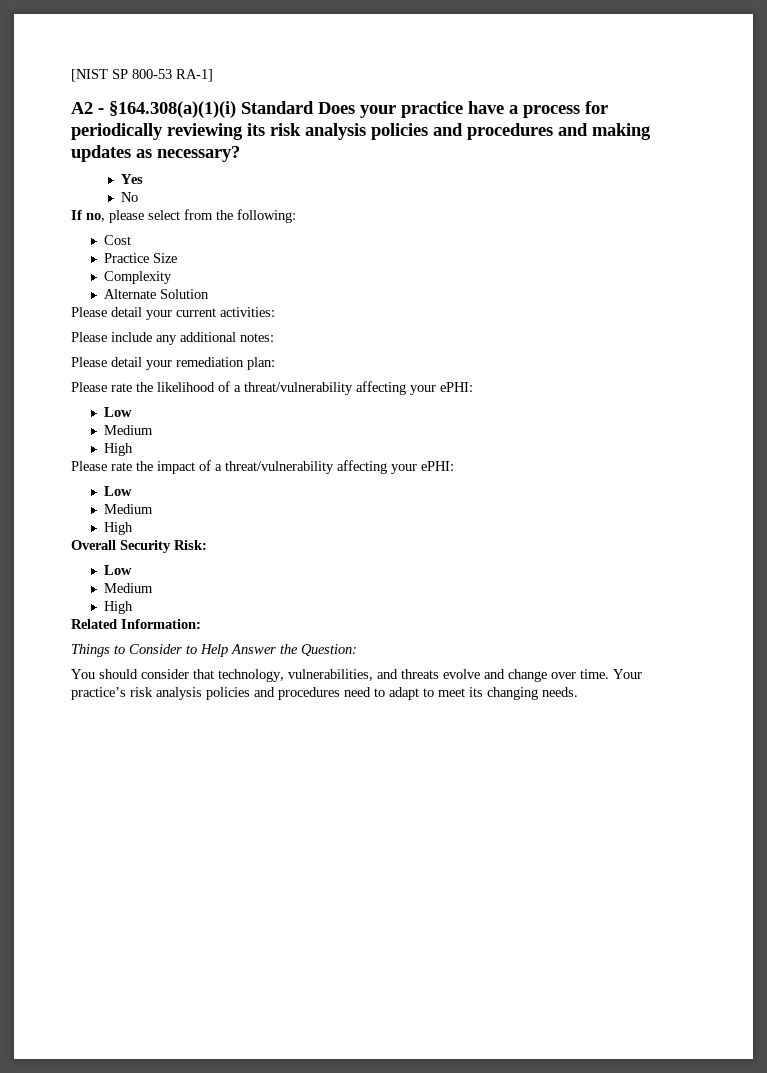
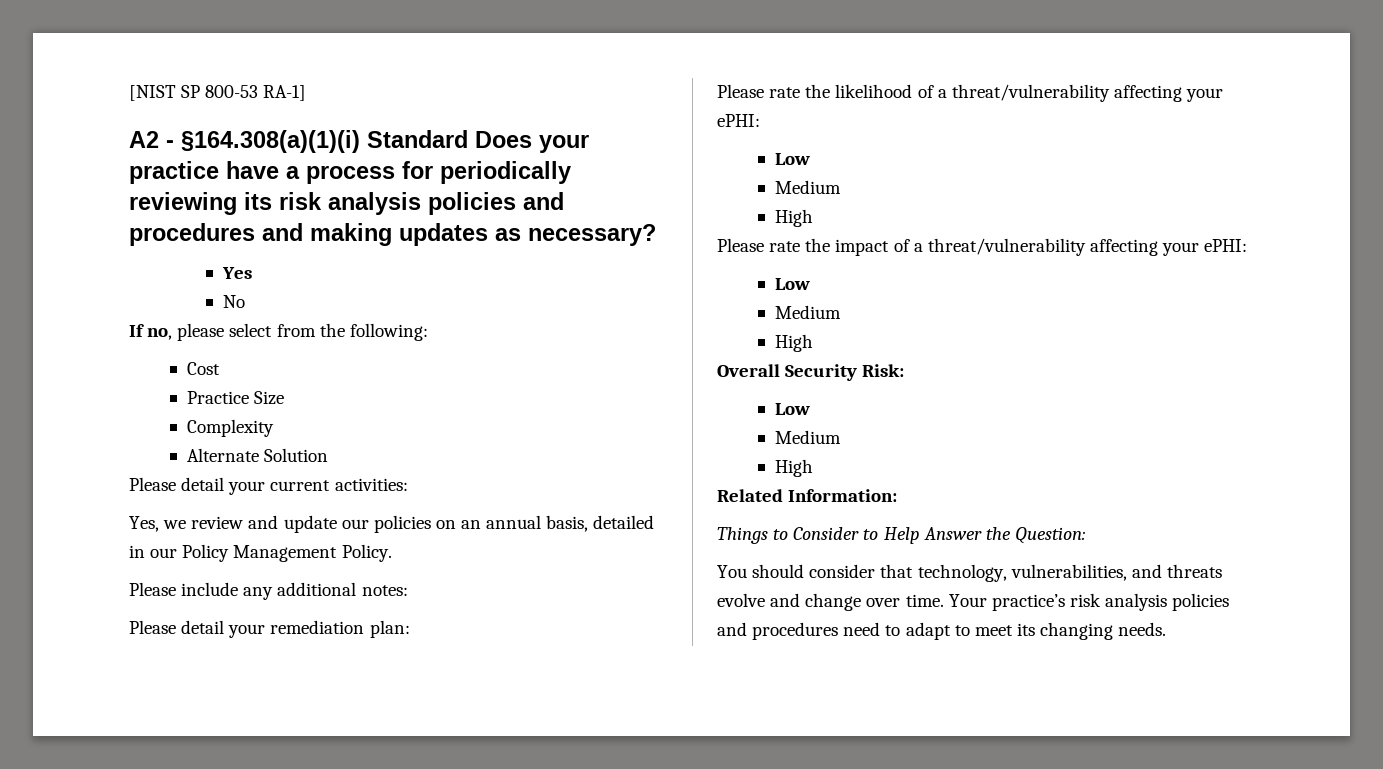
+ Yes, we review and update our policies on an annual basis, detailed in our Policy Management Policy.

